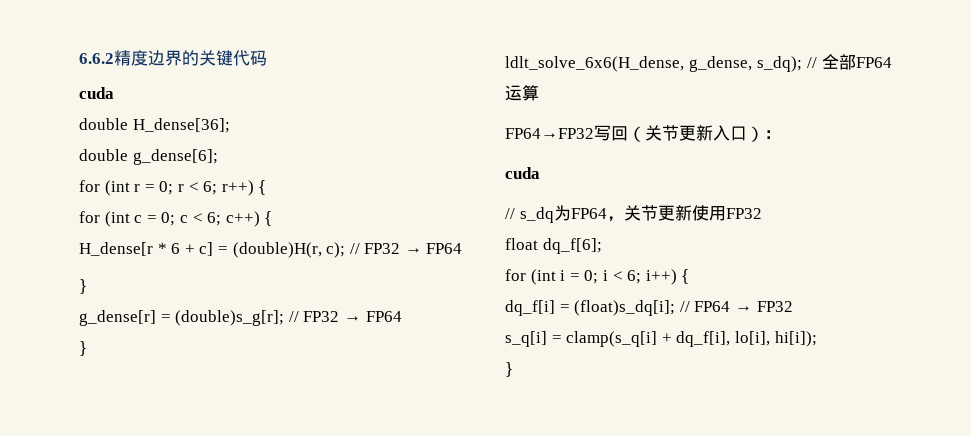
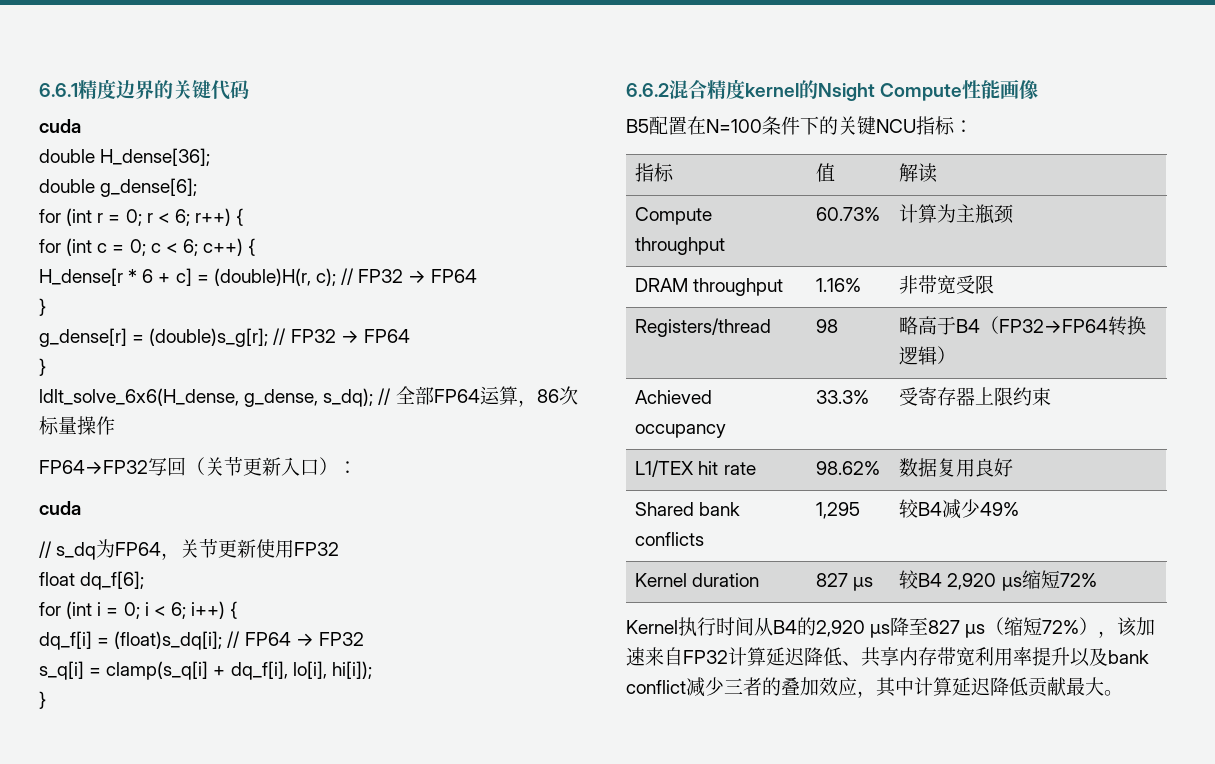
- 6.6.2精度边界的关键代码
+ 6.6.1精度边界的关键代码
- ldlt_solve_6x6(H_dense, g_dense, s_dq); // 全部FP64运算
+ ldlt_solve_6x6(H_dense, g_dense, s_dq); // 全部FP64运算，86次标量操作
+ 6.6.2混合精度kernel的Nsight Compute性能画像
+ B5配置在N=100条件下的关键NCU指标：
+ 指标 | 值 | 解读
+ Compute throughput | 60.73% | 计算为主瓶颈
+ DRAM throughput | 1.16% | 非带宽受限
+ Registers/thread | 98 | 略高于B4（FP32→FP64转换逻辑）
+ Achieved occupancy | 33.3% | 受寄存器上限约束
+ L1/TEX hit rate | 98.62% | 数据复用良好
+ Shared bank conflicts | 1,295 | 较B4减少49%
+ Kernel duration | 827 μs | 较B4 2,920 μs缩短72%
+ Kernel执行时间从B4的2,920 μs降至827 μs（缩短72%），该加速来自FP32计算延迟降低、共享内存带宽利用率提升以及bank conflict减少三者的叠加效应，其中计算延迟降低贡献最大。

